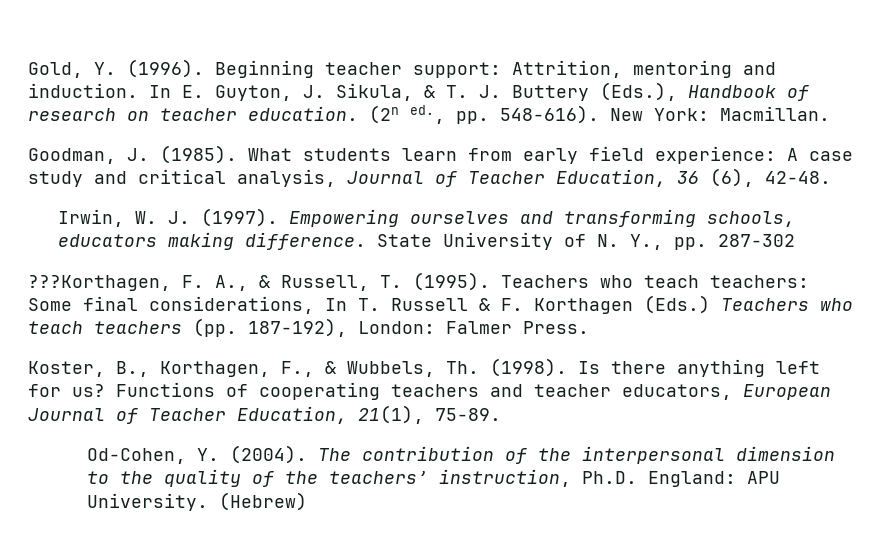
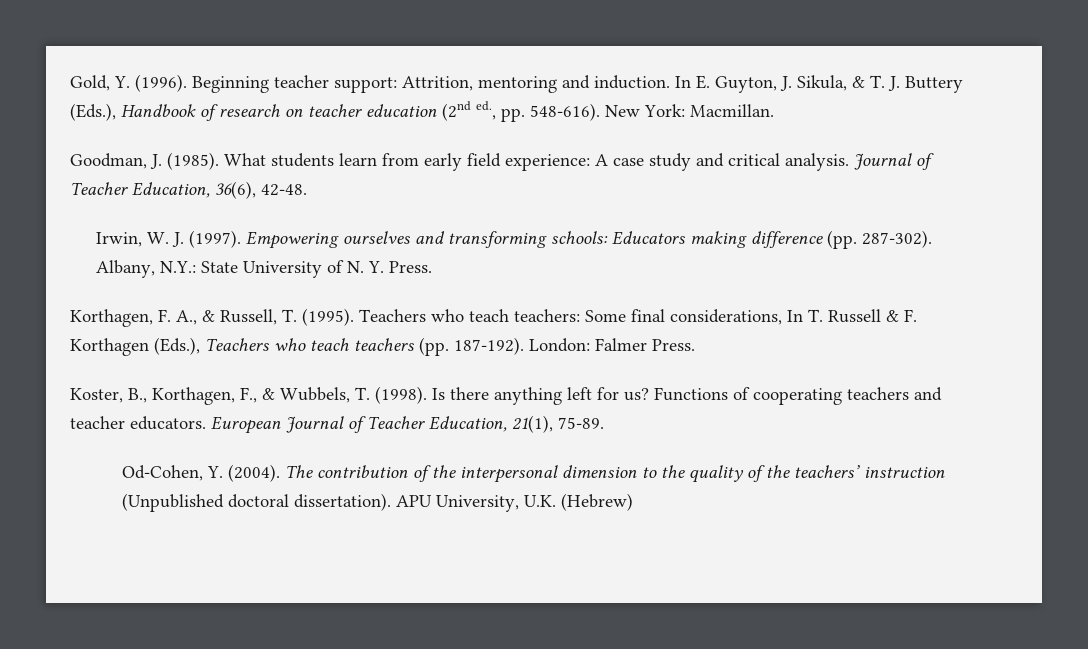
- In E. Guyton, J. Sikula, & T. J. Buttery (Eds.), Handbook of research on teacher education. (2n ed., pp. 548-616).
+ In E. Guyton, J. Sikula, & T. J. Buttery (Eds.), Handbook of research on teacher education (2nd ed., pp. 548-616).
- What students learn from early field experience: A case study and critical analysis, Journal of Teacher Education, 36 (6), 42-48.
+ What students learn from early field experience: A case study and critical analysis. Journal of Teacher Education, 36(6), 42-48.
- Empowering ourselves and transforming schools, educators making difference. State University of N. Y., pp. 287-302
- ???Korthagen, F. A., & Russell, T. (1995).
+ Empowering ourselves and transforming schools: Educators making difference (pp. 287-302). Albany, N.Y.: State University of N. Y. Press.
+ Korthagen, F. A., & Russell, T. (1995).
- Teachers who teach teachers: Some final considerations, In T. Russell & F. Korthagen (Eds.) Teachers who teach teachers (pp. 187-192), London: Falmer Press.
+ Teachers who teach teachers: Some final considerations, In T. Russell & F. Korthagen (Eds.), Teachers who teach teachers (pp. 187-192). London: Falmer Press.
- Koster, B., Korthagen, F., & Wubbels, Th. (1998).
+ Koster, B., Korthagen, F., & Wubbels, T. (1998).
- Functions of cooperating teachers and teacher educators, European Journal of Teacher Education, 21(1), 75-89.
+ Functions of cooperating teachers and teacher educators. European Journal of Teacher Education, 21(1), 75-89.
- The contribution of the interpersonal dimension to the quality of the teachers’ instruction, Ph.D. England: APU University. (Hebrew)
+ The contribution of the interpersonal dimension to the quality of the teachers’ instruction (Unpublished doctoral dissertation). APU University, U.K. (Hebrew)

